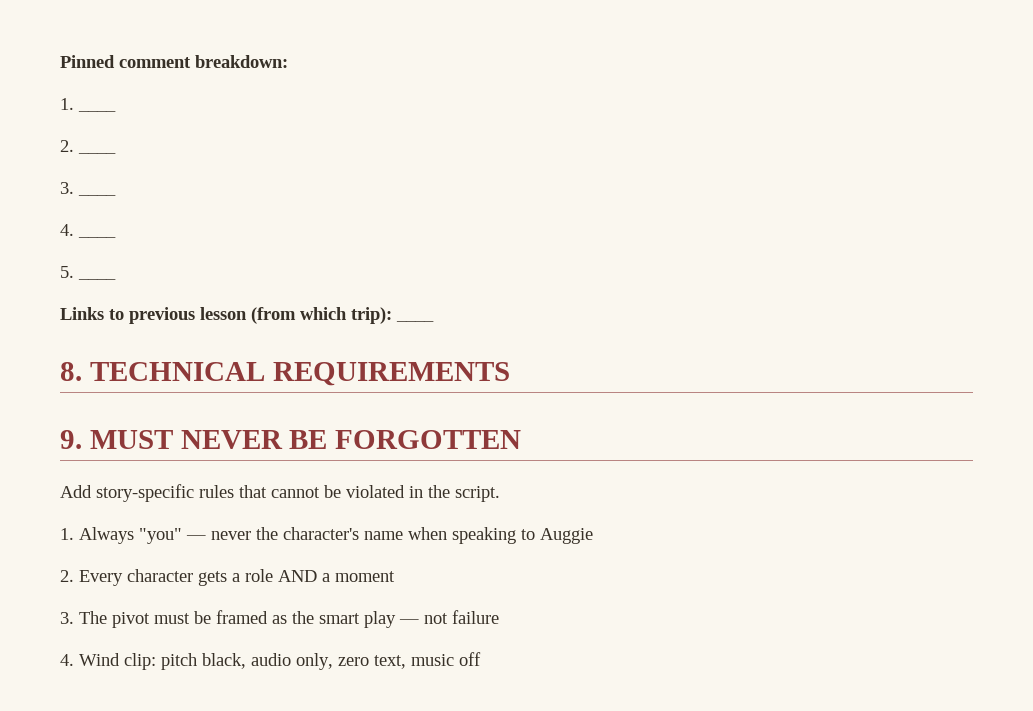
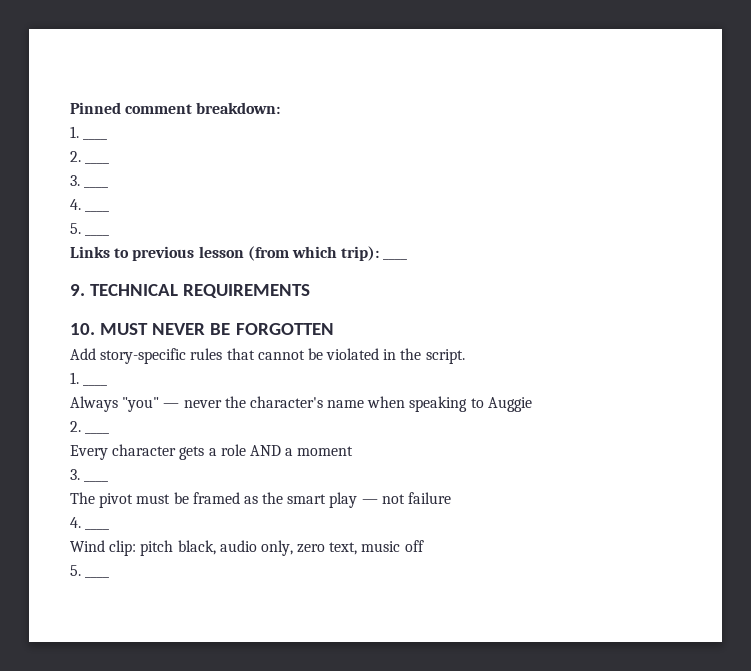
- 8. TECHNICAL REQUIREMENTS
+ 9. TECHNICAL REQUIREMENTS
- 9. MUST NEVER BE FORGOTTEN
+ 10. MUST NEVER BE FORGOTTEN
  Add story-specific rules that cannot be violated in the script.
- 1. Always "you" — never the character's name when speaking to Auggie
- 2. Every character gets a role AND a moment
- 3. The pivot must be framed as the smart play — not failure
- 4. Wind clip: pitch black, audio only, zero text, music off
+ 1. ____
+ Always "you" — never the character's name when speaking to Auggie
+ 2. ____
+ Every character gets a role AND a moment
+ 3. ____
+ The pivot must be framed as the smart play — not failure
+ 4. ____
+ Wind clip: pitch black, audio only, zero text, music off
+ 5. ____

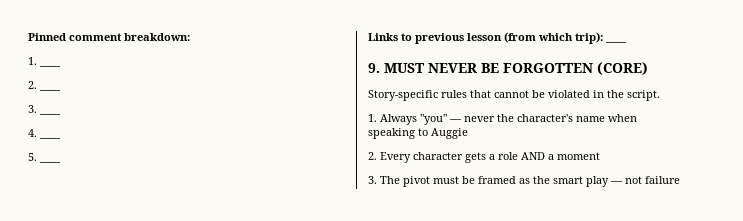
- 9. TECHNICAL REQUIREMENTS
- 10. MUST NEVER BE FORGOTTEN
- Add story-specific rules that cannot be violated in the script.
- 1. ____
- Always "you" — never the character's name when speaking to Auggie
- 2. ____
- Every character gets a role AND a moment
- 3. ____
- The pivot must be framed as the smart play — not failure
- 4. ____
- Wind clip: pitch black, audio only, zero text, music off
- 5. ____
+ 9. MUST NEVER BE FORGOTTEN (CORE)
+ Story-specific rules that cannot be violated in the script.
+ 1. Always "you" — never the character's name when speaking to Auggie
+ 2. Every character gets a role AND a moment
+ 3. The pivot must be framed as the smart play — not failure

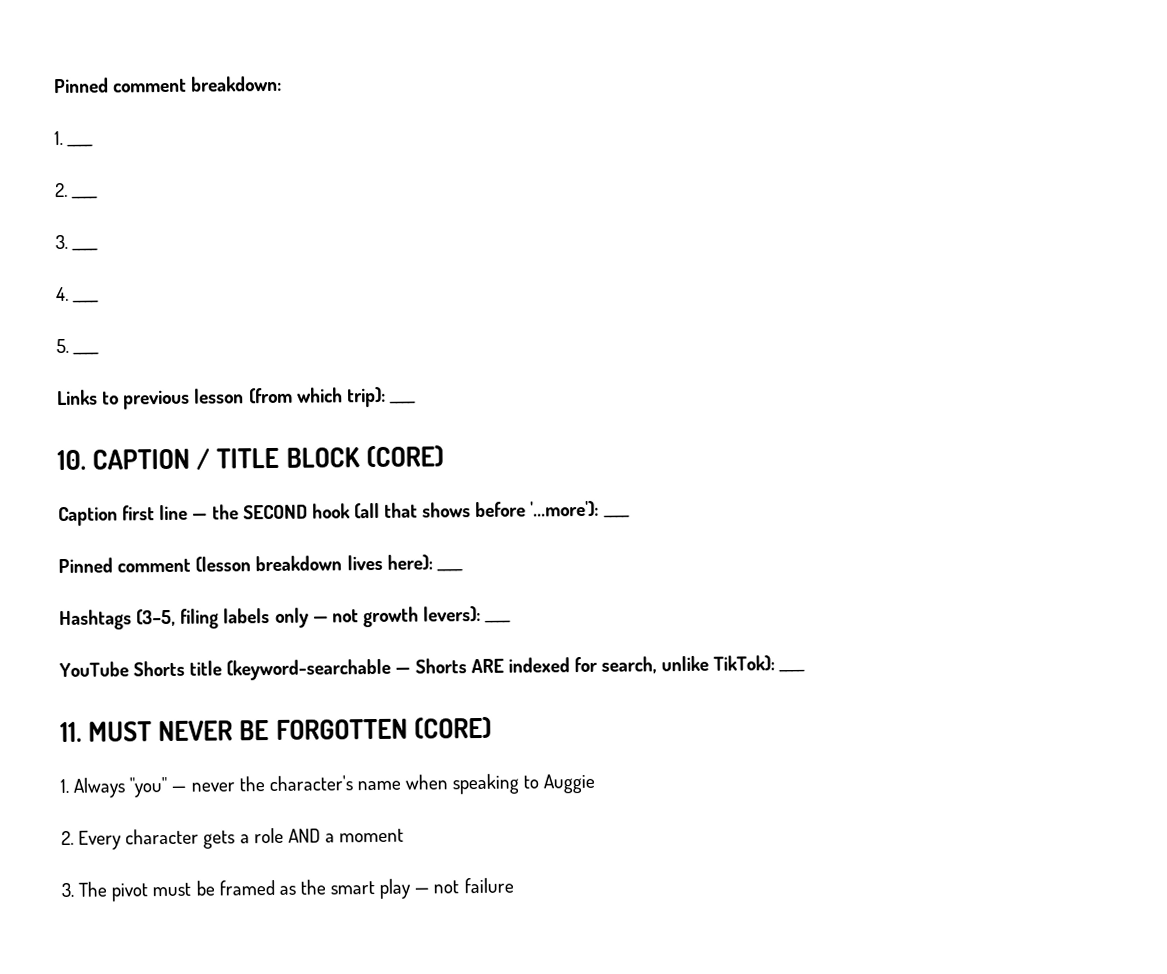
- 9. MUST NEVER BE FORGOTTEN (CORE)
+ 10. CAPTION / TITLE BLOCK (CORE)
+ Caption first line — the SECOND hook (all that shows before '...more'): ____
+ Pinned comment (lesson breakdown lives here): ____
+ Hashtags (3–5, filing labels only — not growth levers): ____
+ YouTube Shorts title (keyword-searchable — Shorts ARE indexed for search, unlike TikTok): ____
+ 11. MUST NEVER BE FORGOTTEN (CORE)
- Story-specific rules that cannot be violated in the script.

